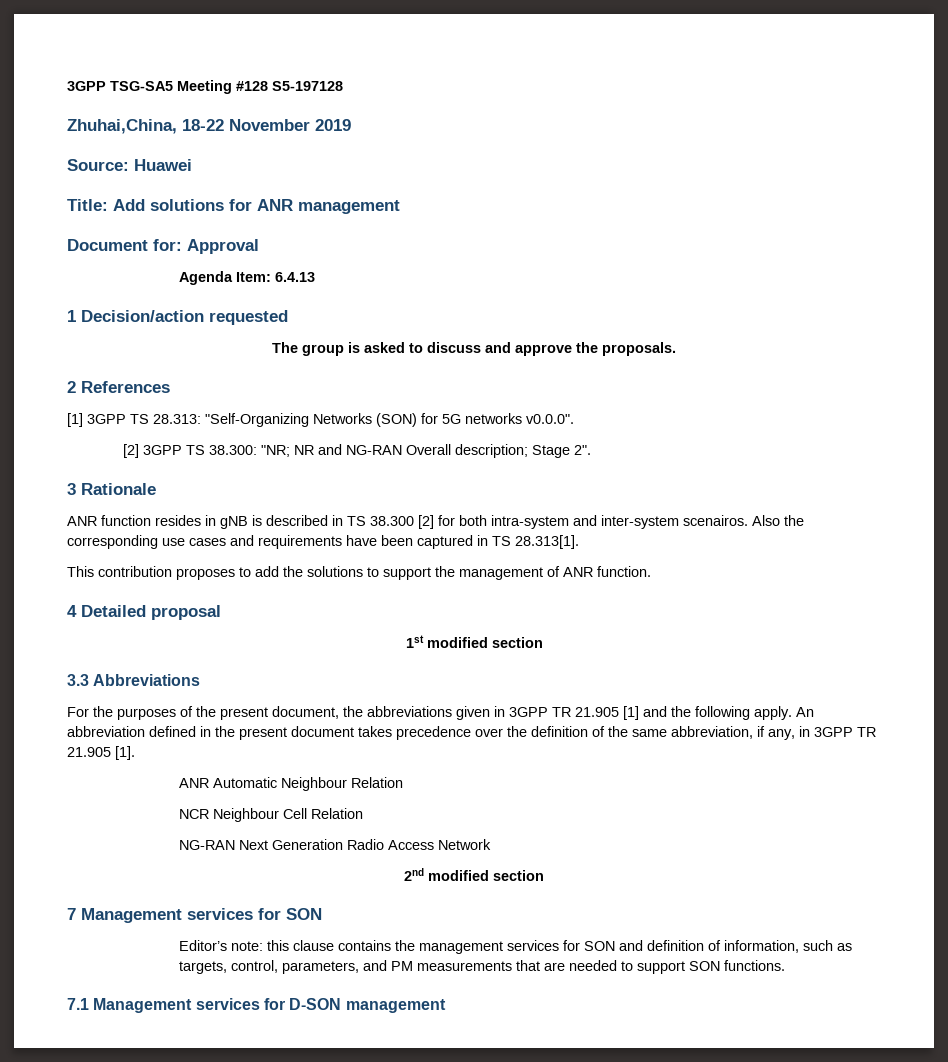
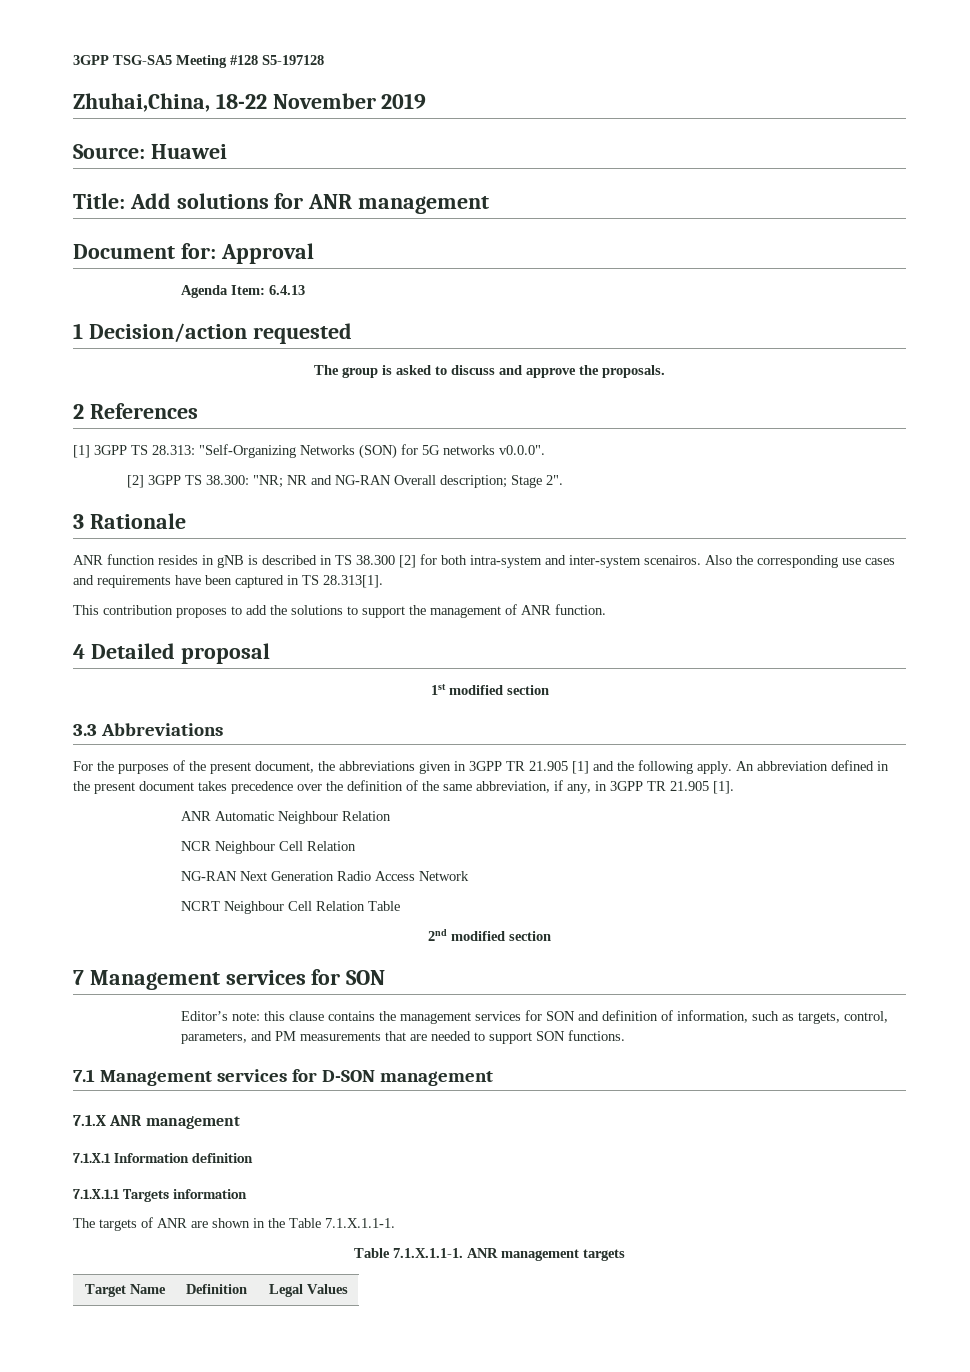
+ NCRT Neighbour Cell Relation Table
+ 7.1.X ANR management
+ 7.1.X.1 Information definition
+ 7.1.X.1.1 Targets information
+ The targets of ANR are shown in the Table 7.1.X.1.1-1.
+ Table 7.1.X.1.1-1. ANR management targets
+ Target Name | Definition | Legal Values

